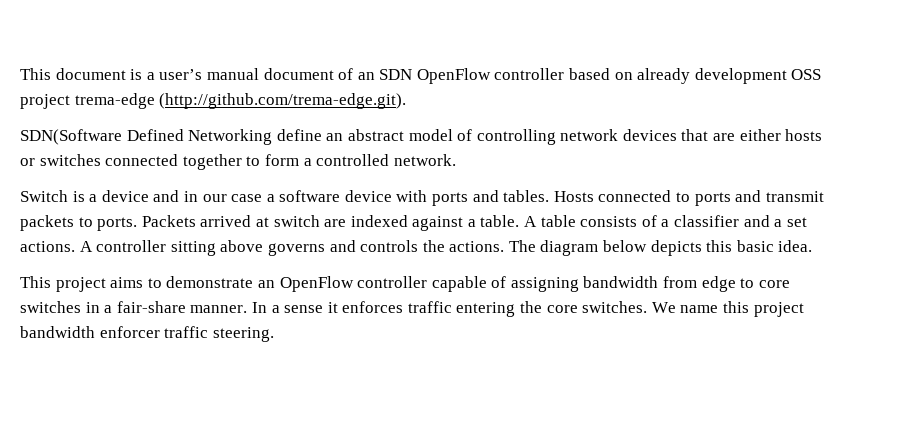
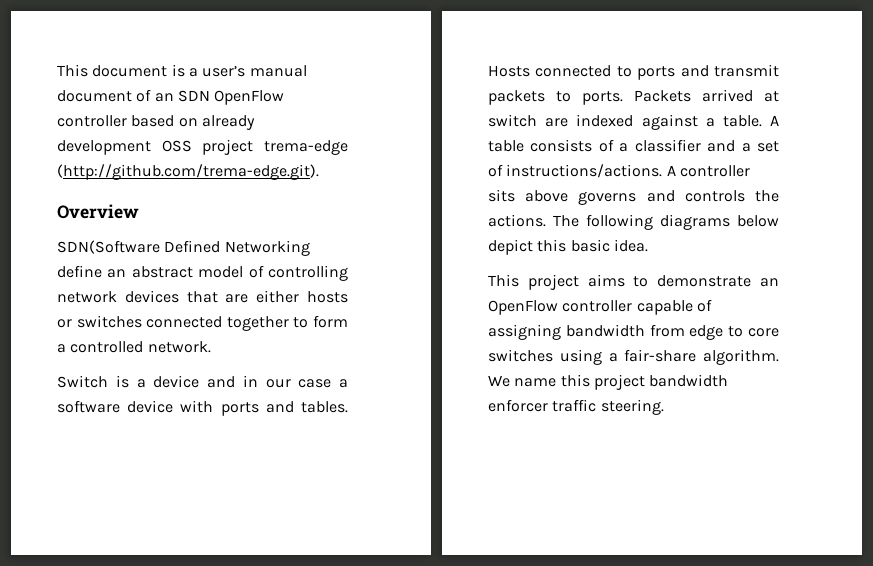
+ Overview
- A table consists of a classifier and a set actions.
+ A table consists of a classifier and a set of instructions/actions.
- A controller sitting above governs and controls the actions.
+ A controller sits above governs and controls the actions.
- The diagram below depicts this basic idea.
+ The following diagrams below depict this basic idea.
- This project aims to demonstrate an OpenFlow controller capable of assigning bandwidth from edge to core switches in a fair-share manner. In a sense it enforces traffic entering the core switches.
+ This project aims to demonstrate an OpenFlow controller capable of assigning bandwidth from edge to core switches using a fair-share algorithm.

